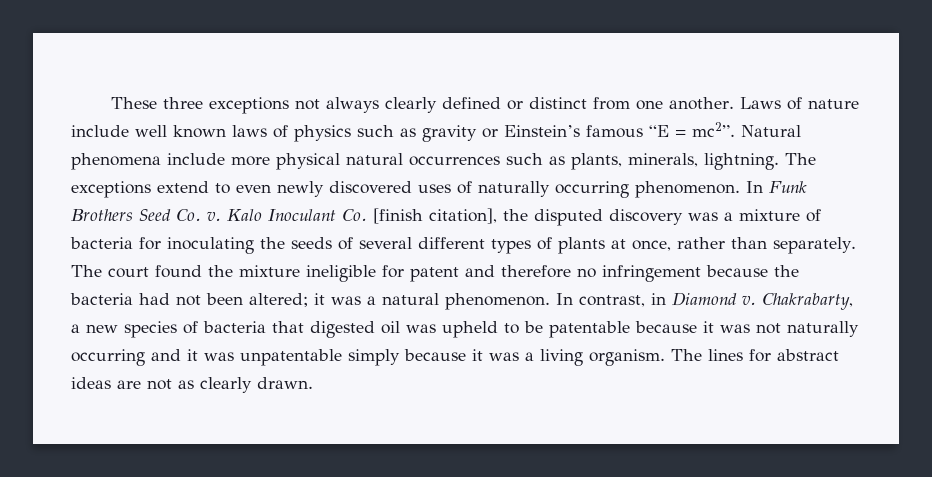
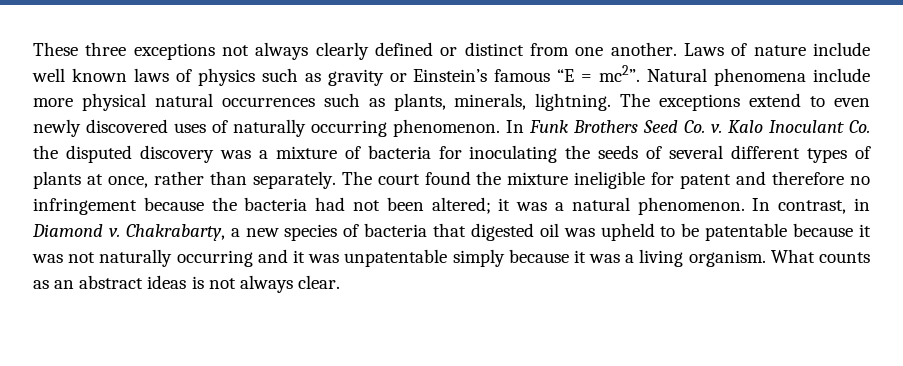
- Kalo Inoculant Co. [finish citation], the disputed discovery was a mixture of bacteria for inoculating the seeds of several different types of plants at once, rather than separately.
+ Kalo Inoculant Co. the disputed discovery was a mixture of bacteria for inoculating the seeds of several different types of plants at once, rather than separately.
- The lines for abstract ideas are not as clearly drawn.
+ What counts as an abstract ideas is not always clear.

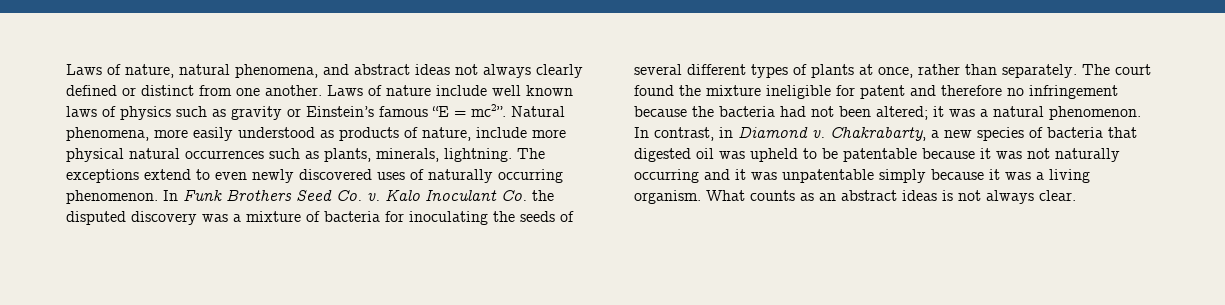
- These three exceptions not always clearly defined or distinct from one another.
+ Laws of nature, natural phenomena, and abstract ideas not always clearly defined or distinct from one another.
- Natural phenomena include more physical natural occurrences such as plants, minerals, lightning.
+ Natural phenomena, more easily understood as products of nature, include more physical natural occurrences such as plants, minerals, lightning.

